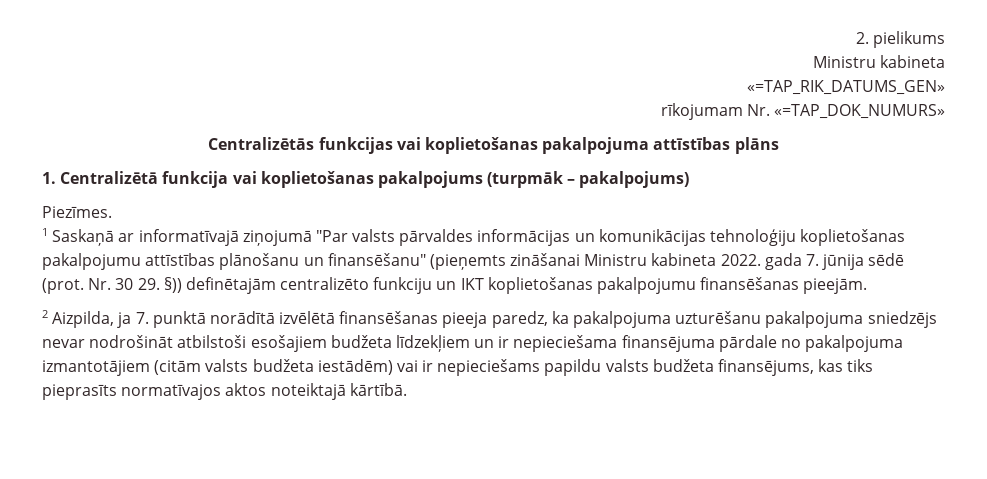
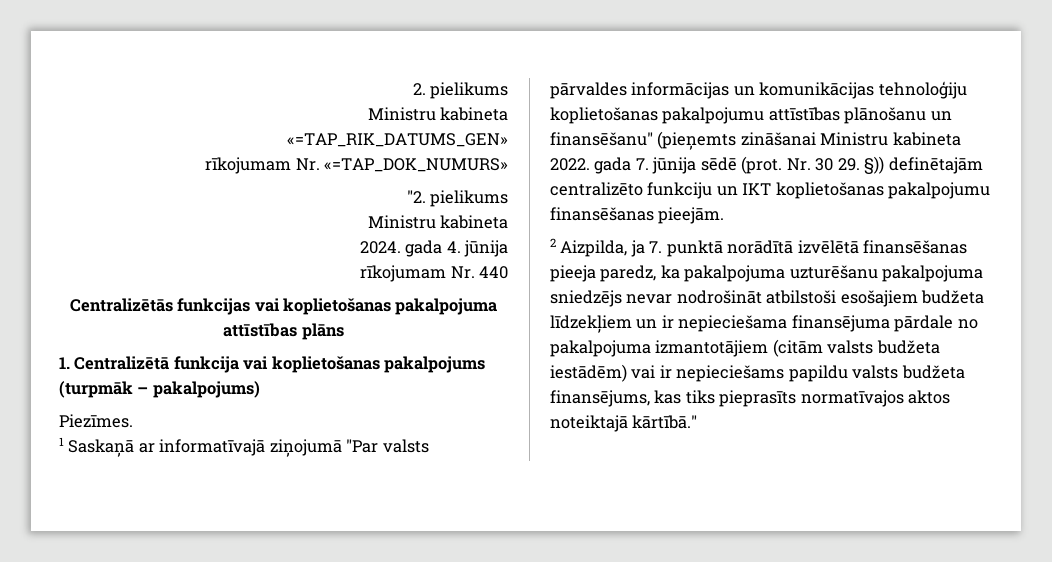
+ "2. pielikums
+ Ministru kabineta
+ 2024. gada 4. jūnija
+ rīkojumam Nr. 440
- 2 Aizpilda, ja 7. punktā norādītā izvēlētā finansēšanas pieeja paredz, ka pakalpojuma uzturēšanu pakalpojuma sniedzējs nevar nodrošināt atbilstoši esošajiem budžeta līdzekļiem un ir nepieciešama finansējuma pārdale no pakalpojuma izmantotājiem (citām valsts budžeta iestādēm) vai ir nepieciešams papildu valsts budžeta finansējums, kas tiks pieprasīts normatīvajos aktos noteiktajā kārtībā.
+ 2 Aizpilda, ja 7. punktā norādītā izvēlētā finansēšanas pieeja paredz, ka pakalpojuma uzturēšanu pakalpojuma sniedzējs nevar nodrošināt atbilstoši esošajiem budžeta līdzekļiem un ir nepieciešama finansējuma pārdale no pakalpojuma izmantotājiem (citām valsts budžeta iestādēm) vai ir nepieciešams papildu valsts budžeta finansējums, kas tiks pieprasīts normatīvajos aktos noteiktajā kārtībā."

